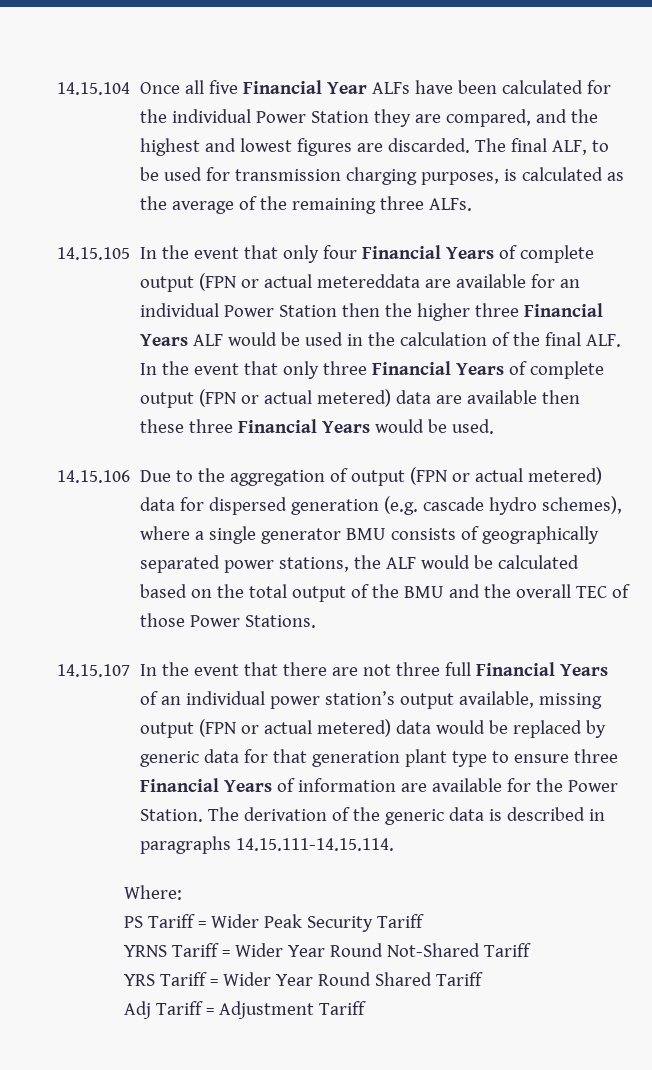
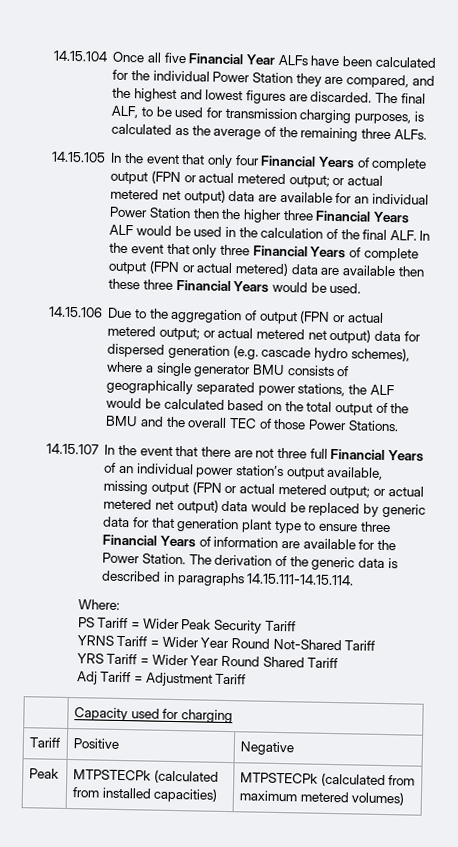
- 14.15.105 In the event that only four Financial Years of complete output (FPN or actual metereddata are available for an individual Power Station then the higher three Financial Years ALF would be used in the calculation of the final ALF. In the event that only three Financial Years of complete output (FPN or actual metered) data are available then these three Financial Years would be used.
+ 14.15.105 In the event that only four Financial Years of complete output (FPN or actual metered output; or actual metered net output) data are available for an individual Power Station then the higher three Financial Years ALF would be used in the calculation of the final ALF. In the event that only three Financial Years of complete output (FPN or actual metered) data are available then these three Financial Years would be used.
- 14.15.106 Due to the aggregation of output (FPN or actual metered) data for dispersed generation (e.g. cascade hydro schemes), where a single generator BMU consists of geographically separated power stations, the ALF would be calculated based on the total output of the BMU and the overall TEC of those Power Stations.
+ 14.15.106 Due to the aggregation of output (FPN or actual metered output; or actual metered net output) data for dispersed generation (e.g. cascade hydro schemes), where a single generator BMU consists of geographically separated power stations, the ALF would be calculated based on the total output of the BMU and the overall TEC of those Power Stations.
- 14.15.107 In the event that there are not three full Financial Years of an individual power station’s output available, missing output (FPN or actual metered) data would be replaced by generic data for that generation plant type to ensure three Financial Years of information are available for the Power Station.
+ 14.15.107 In the event that there are not three full Financial Years of an individual power station’s output available, missing output (FPN or actual metered output; or actual metered net output) data would be replaced by generic data for that generation plant type to ensure three Financial Years of information are available for the Power Station.
+ | Capacity used for charging
+ Tariff | Positive | Negative
+ Peak | MTPSTECPk (calculated from installed capacities) | MTPSTECPk (calculated from maximum metered volumes)

